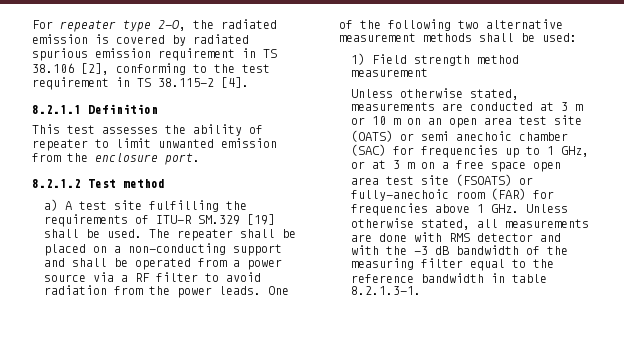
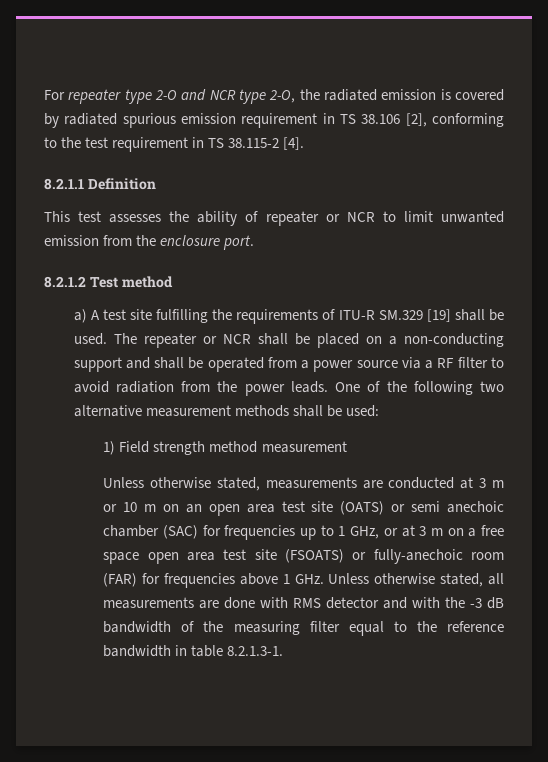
- For repeater type 2-O, the radiated emission is covered by radiated spurious emission requirement in TS 38.106 [2], conforming to the test requirement in TS 38.115-2 [4].
+ For repeater type 2-O and NCR type 2-O, the radiated emission is covered by radiated spurious emission requirement in TS 38.106 [2], conforming to the test requirement in TS 38.115-2 [4].
- This test assesses the ability of repeater to limit unwanted emission from the enclosure port.
+ This test assesses the ability of repeater or NCR to limit unwanted emission from the enclosure port.
- The repeater shall be placed on a non-conducting support and shall be operated from a power source via a RF filter to avoid radiation from the power leads.
+ The repeater or NCR shall be placed on a non-conducting support and shall be operated from a power source via a RF filter to avoid radiation from the power leads.

